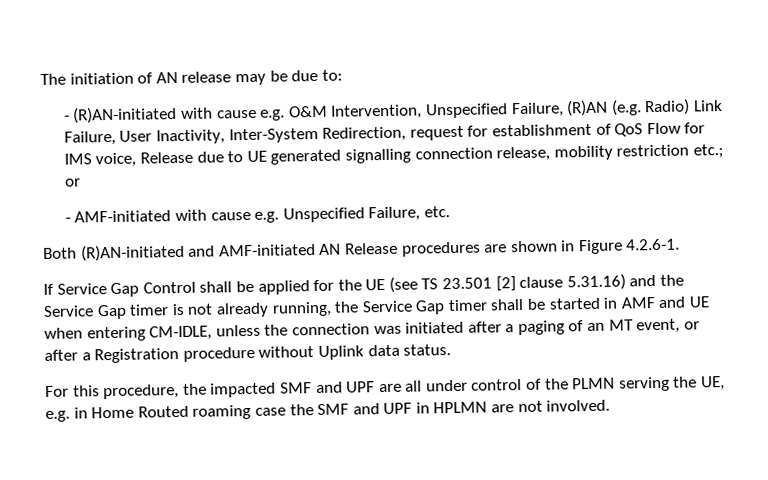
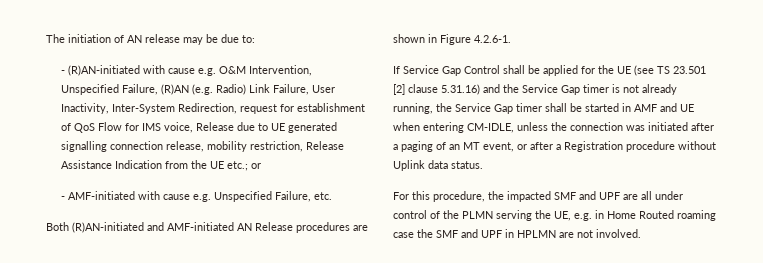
- - (R)AN-initiated with cause e.g. O&M Intervention, Unspecified Failure, (R)AN (e.g. Radio) Link Failure, User Inactivity, Inter-System Redirection, request for establishment of QoS Flow for IMS voice, Release due to UE generated signalling connection release, mobility restriction etc.; or
+ - (R)AN-initiated with cause e.g. O&M Intervention, Unspecified Failure, (R)AN (e.g. Radio) Link Failure, User Inactivity, Inter-System Redirection, request for establishment of QoS Flow for IMS voice, Release due to UE generated signalling connection release, mobility restriction, Release Assistance Indication from the UE etc.; or

